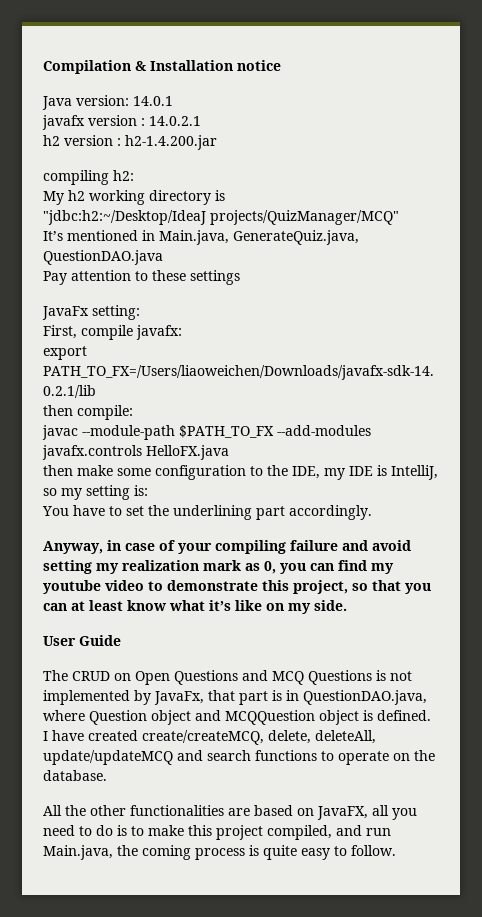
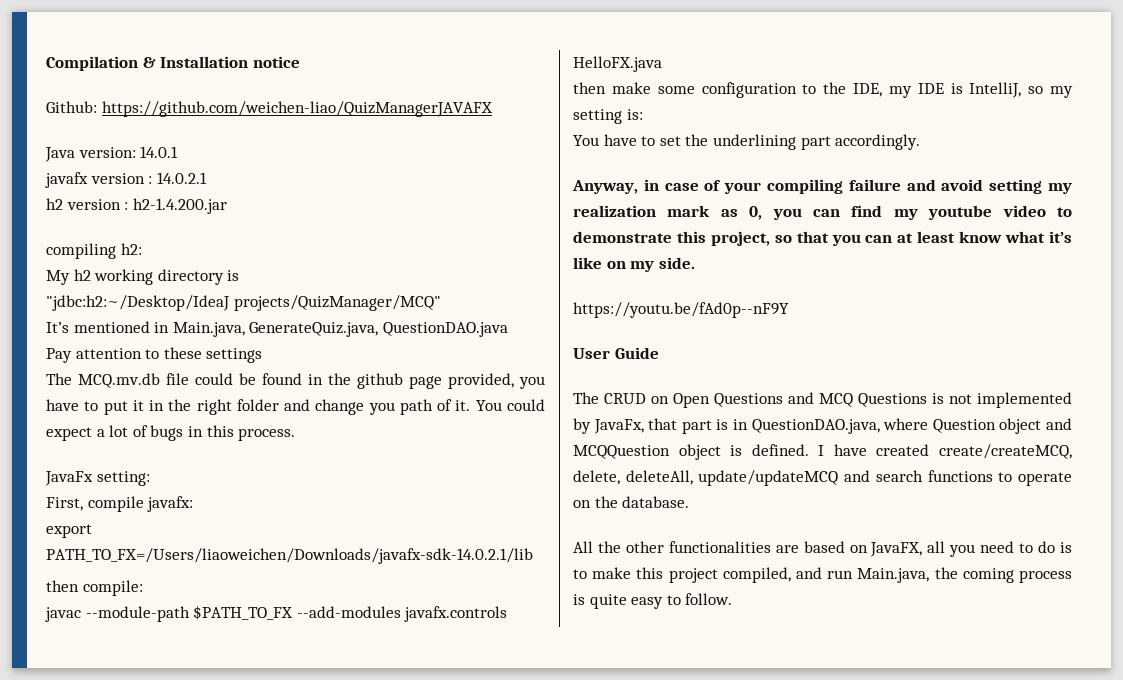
+ Github: https://github.com/weichen-liao/QuizManagerJAVAFX
+ The MCQ.mv.db file could be found in the github page provided, you have to put it in the right folder and change you path of it. You could expect a lot of bugs in this process.
+ https://youtu.be/fAd0p--nF9Y

